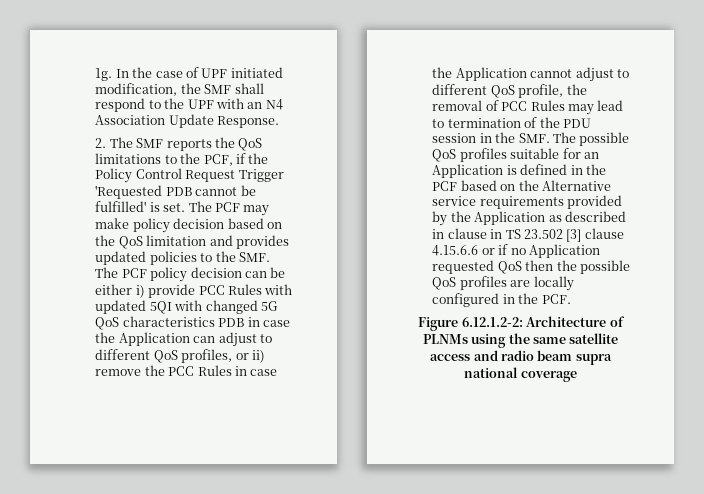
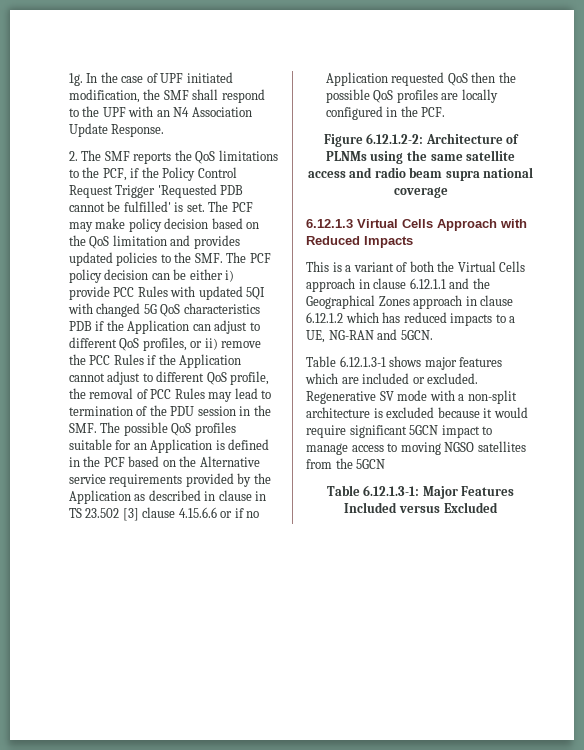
- The PCF may make policy decision based on the QoS limitation and provides updated policies to the SMF. The PCF policy decision can be either i) provide PCC Rules with updated 5QI with changed 5G QoS characteristics PDB in case the Application can adjust to different QoS profiles, or ii) remove the PCC Rules in case the Application cannot adjust to different QoS profile, the removal of PCC Rules may lead to termination of the PDU session in the SMF. The possible QoS profiles suitable for an Application is defined in the PCF based on the Alternative service requirements provided by the Application as described in clause in TS 23.502 [3] clause 4.15.6.6 or if no Application requested QoS then the possible QoS profiles are locally configured in the PCF.
+ The PCF may make policy decision based on the QoS limitation and provides updated policies to the SMF. The PCF policy decision can be either i) provide PCC Rules with updated 5QI with changed 5G QoS characteristics PDB if the Application can adjust to different QoS profiles, or ii) remove the PCC Rules if the Application cannot adjust to different QoS profile, the removal of PCC Rules may lead to termination of the PDU session in the SMF. The possible QoS profiles suitable for an Application is defined in the PCF based on the Alternative service requirements provided by the Application as described in clause in TS 23.502 [3] clause 4.15.6.6 or if no Application requested QoS then the possible QoS profiles are locally configured in the PCF.
+ 6.12.1.3 Virtual Cells Approach with Reduced Impacts
+ This is a variant of both the Virtual Cells approach in clause 6.12.1.1 and the Geographical Zones approach in clause 6.12.1.2 which has reduced impacts to a UE, NG-RAN and 5GCN.
+ Table 6.12.1.3-1 shows major features which are included or excluded. Regenerative SV mode with a non-split architecture is excluded because it would require significant 5GCN impact to manage access to moving NGSO satellites from the 5GCN
+ Table 6.12.1.3-1: Major Features Included versus Excluded

